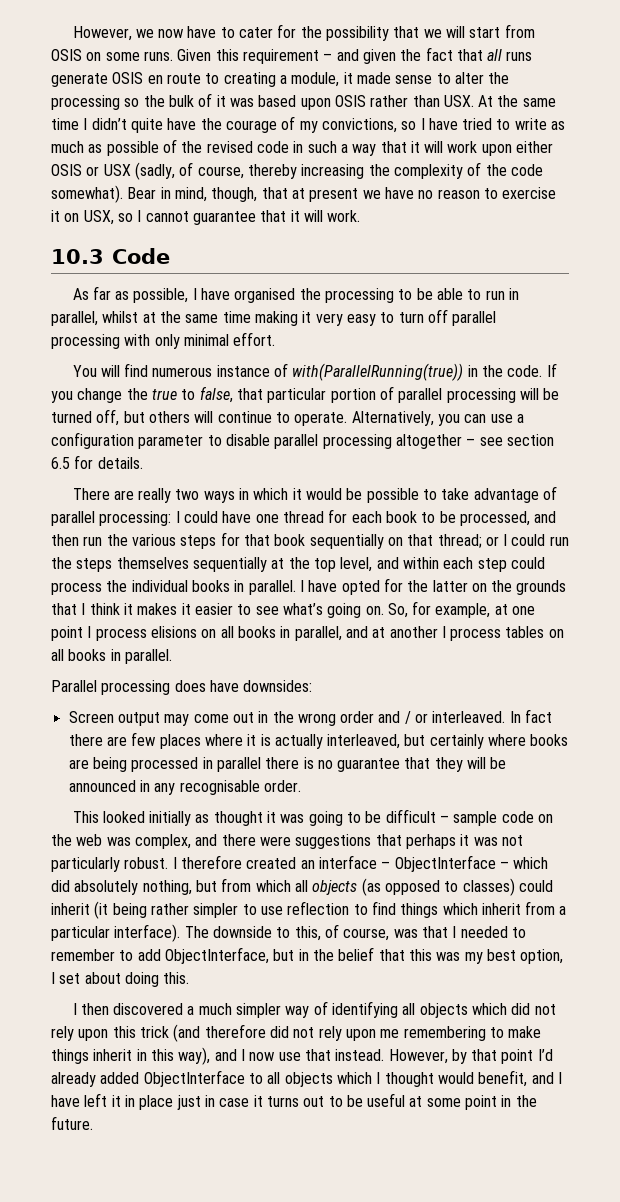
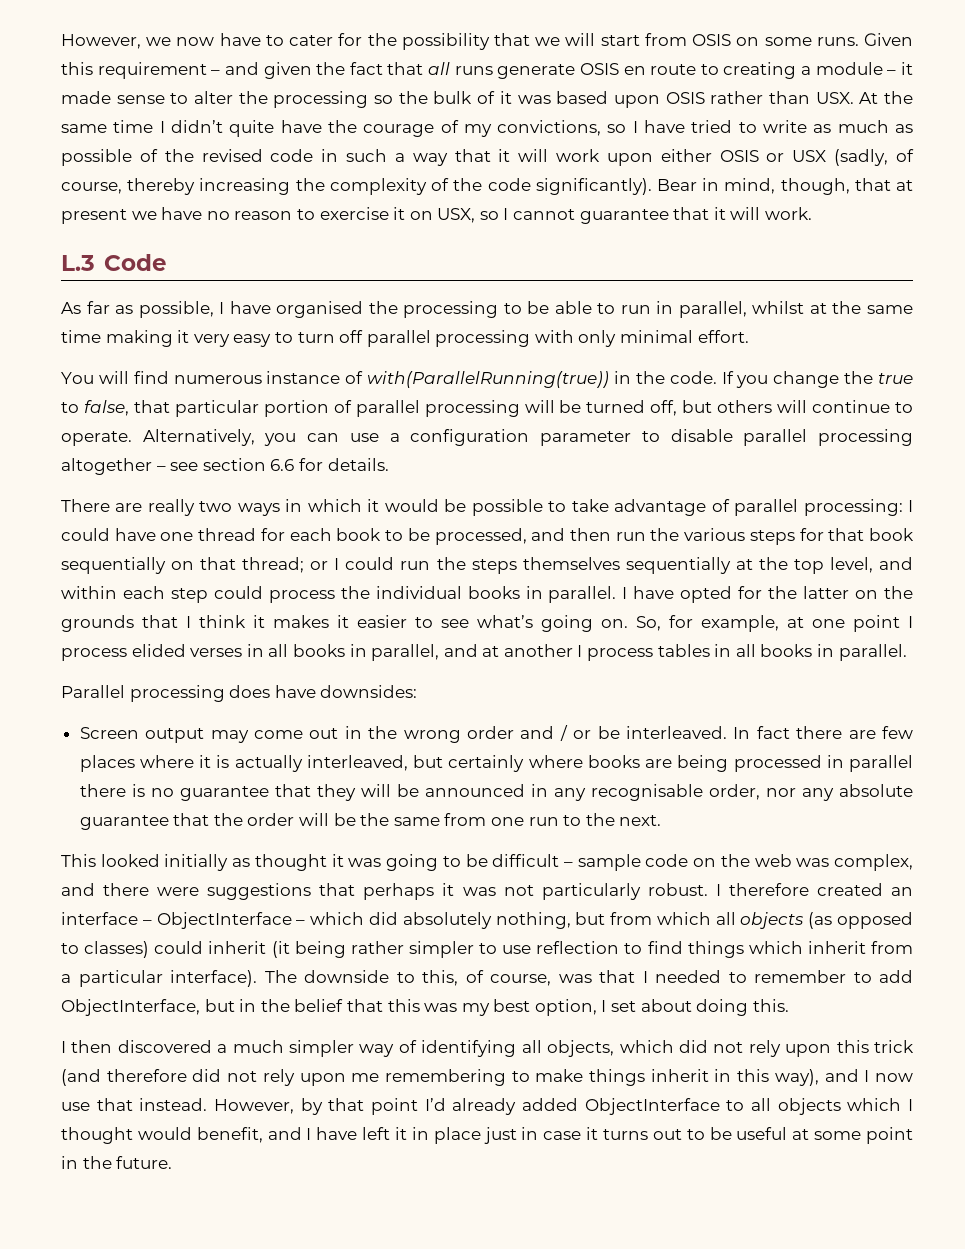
- Given this requirement – and given the fact that all runs generate OSIS en route to creating a module, it made sense to alter the processing so the bulk of it was based upon OSIS rather than USX. At the same time I didn’t quite have the courage of my convictions, so I have tried to write as much as possible of the revised code in such a way that it will work upon either OSIS or USX (sadly, of course, thereby increasing the complexity of the code somewhat).
+ Given this requirement – and given the fact that all runs generate OSIS en route to creating a module – it made sense to alter the processing so the bulk of it was based upon OSIS rather than USX. At the same time I didn’t quite have the courage of my convictions, so I have tried to write as much as possible of the revised code in such a way that it will work upon either OSIS or USX (sadly, of course, thereby increasing the complexity of the code significantly).
- 10.3 Code
+ L.3 Code
- Alternatively, you can use a configuration parameter to disable parallel processing altogether – see section 6.5 for details.
+ Alternatively, you can use a configuration parameter to disable parallel processing altogether – see section 6.6 for details.
- So, for example, at one point I process elisions on all books in parallel, and at another I process tables on all books in parallel.
+ So, for example, at one point I process elided verses in all books in parallel, and at another I process tables in all books in parallel.
- Screen output may come out in the wrong order and / or interleaved.
+ Screen output may come out in the wrong order and / or be interleaved.
- In fact there are few places where it is actually interleaved, but certainly where books are being processed in parallel there is no guarantee that they will be announced in any recognisable order.
+ In fact there are few places where it is actually interleaved, but certainly where books are being processed in parallel there is no guarantee that they will be announced in any recognisable order, nor any absolute guarantee that the order will be the same from one run to the next.
- I then discovered a much simpler way of identifying all objects which did not rely upon this trick (and therefore did not rely upon me remembering to make things inherit in this way), and I now use that instead.
+ I then discovered a much simpler way of identifying all objects, which did not rely upon this trick (and therefore did not rely upon me remembering to make things inherit in this way), and I now use that instead.

